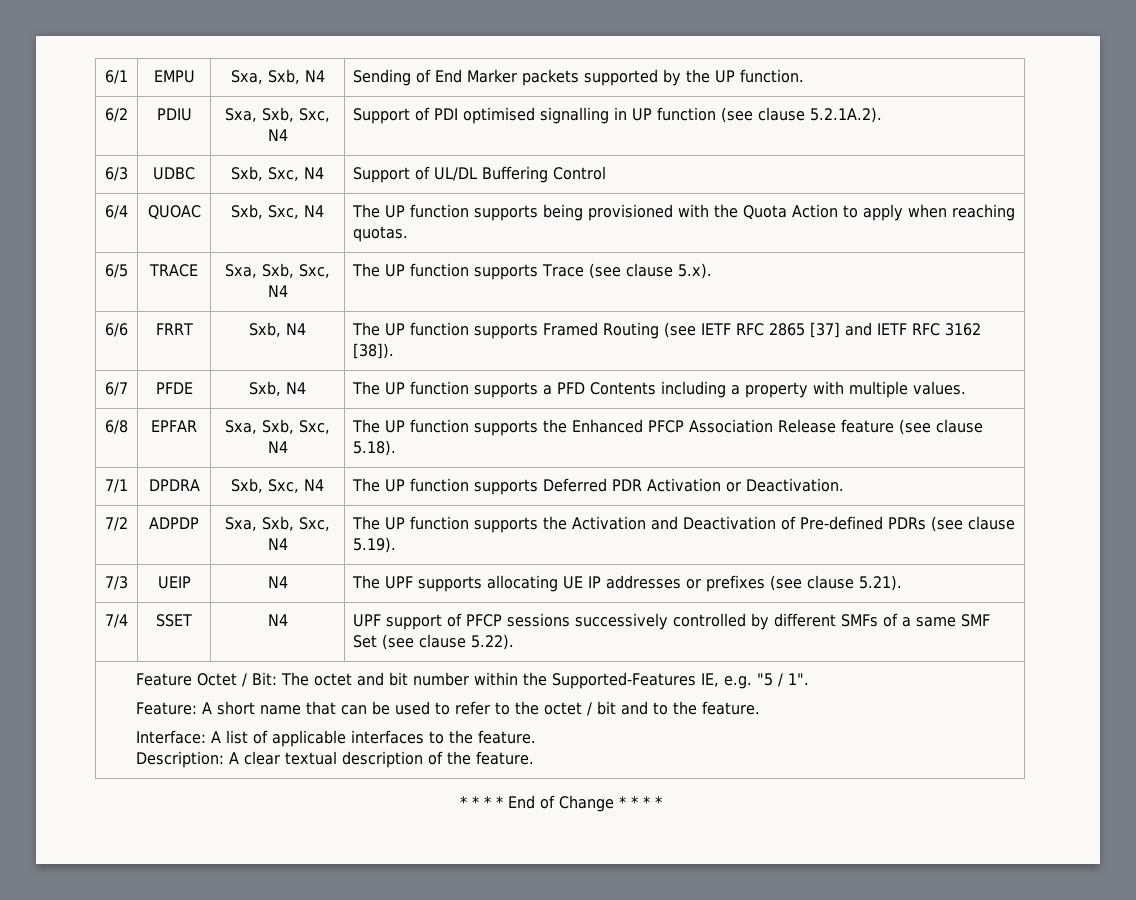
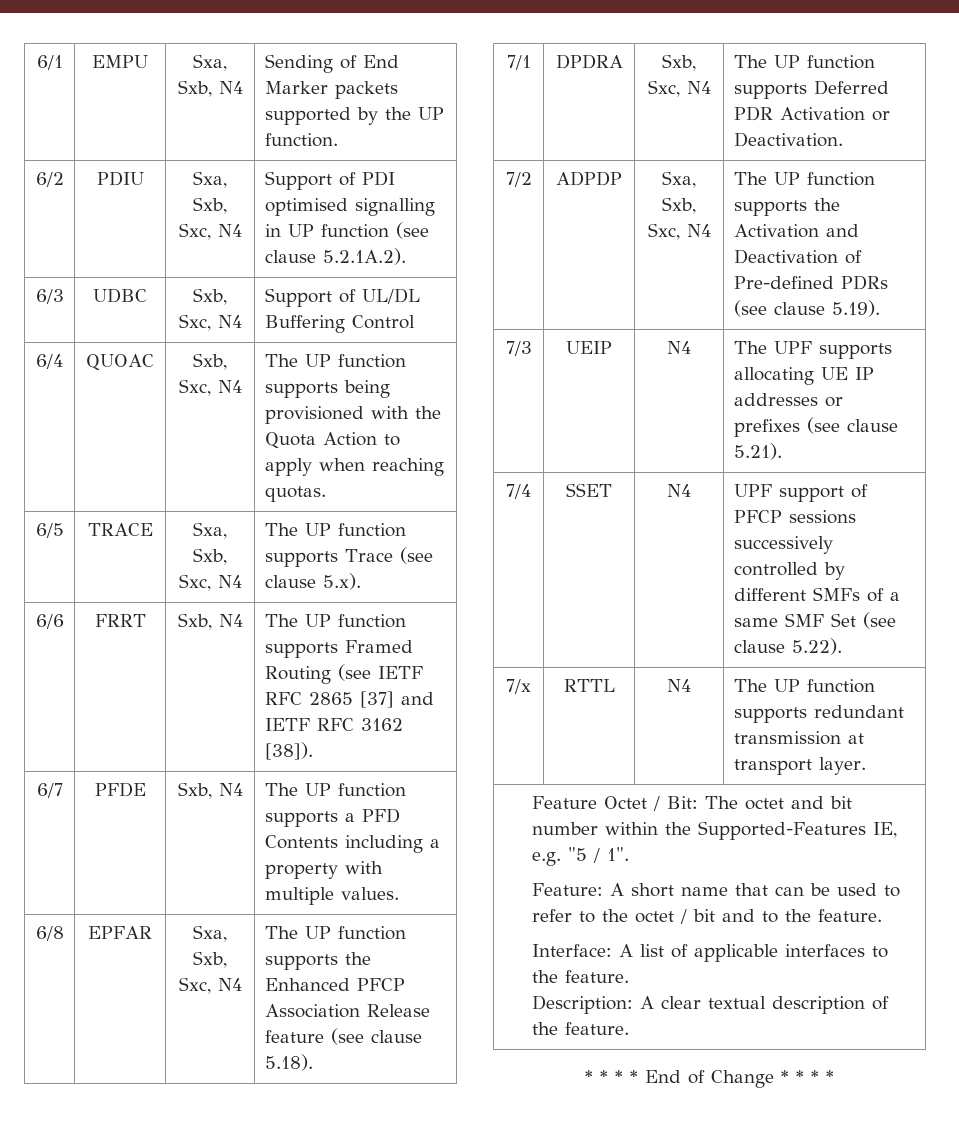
+ 7/x | RTTL | N4 | The UP function supports redundant transmission at transport layer.

